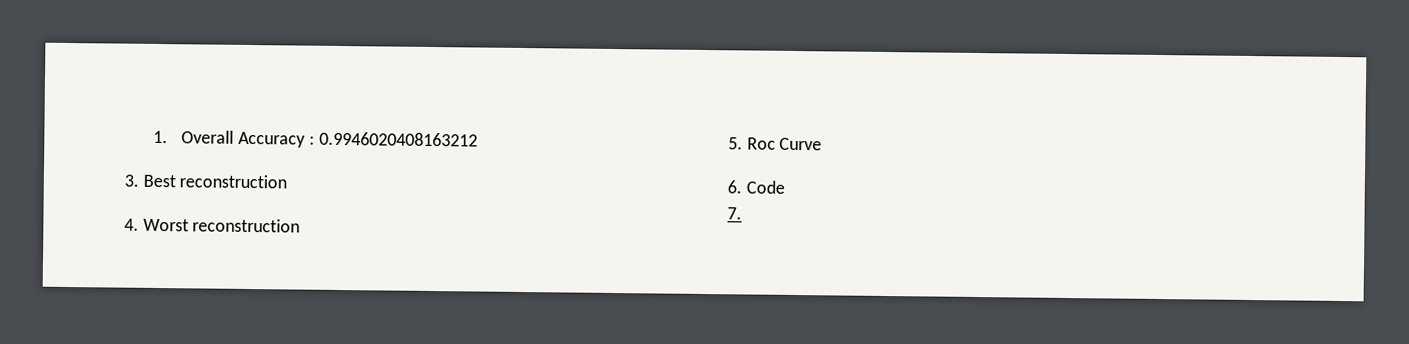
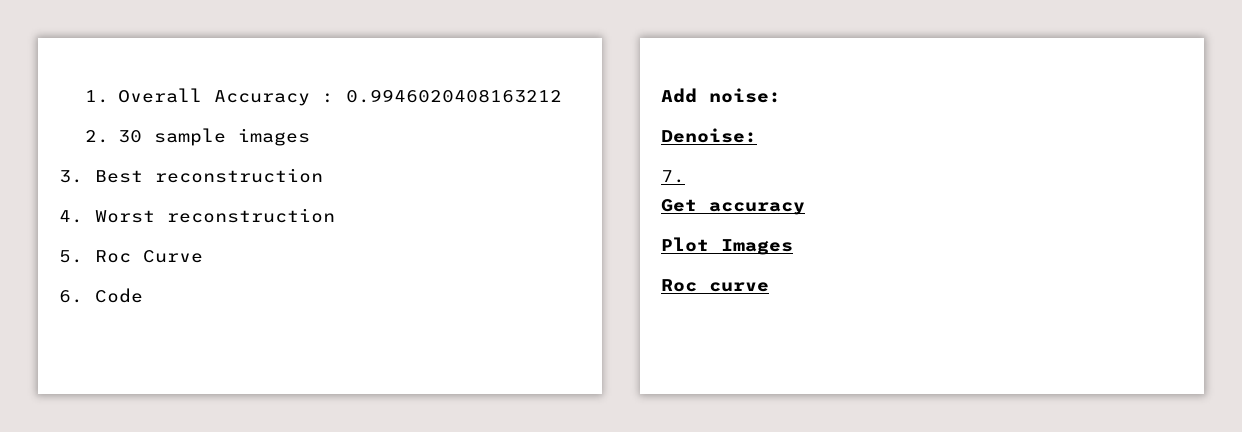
+ 2. 30 sample images
+ Add noise:
+ Denoise:
  7.
+ Get accuracy
+ Plot Images
+ Roc curve

